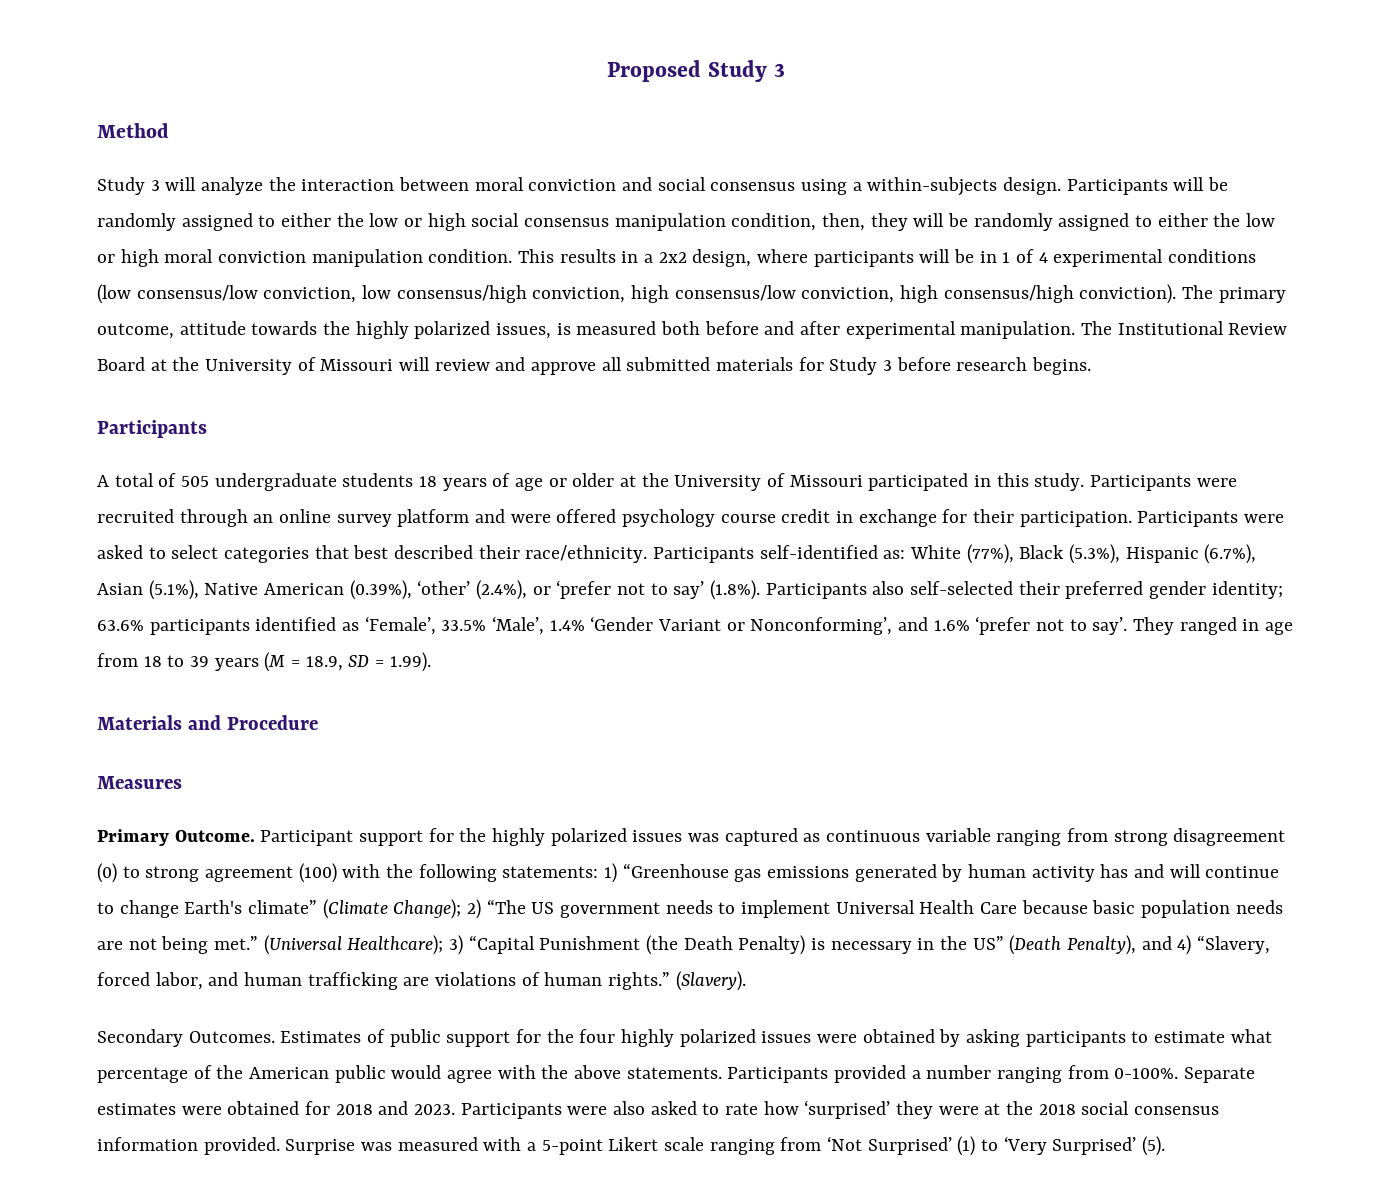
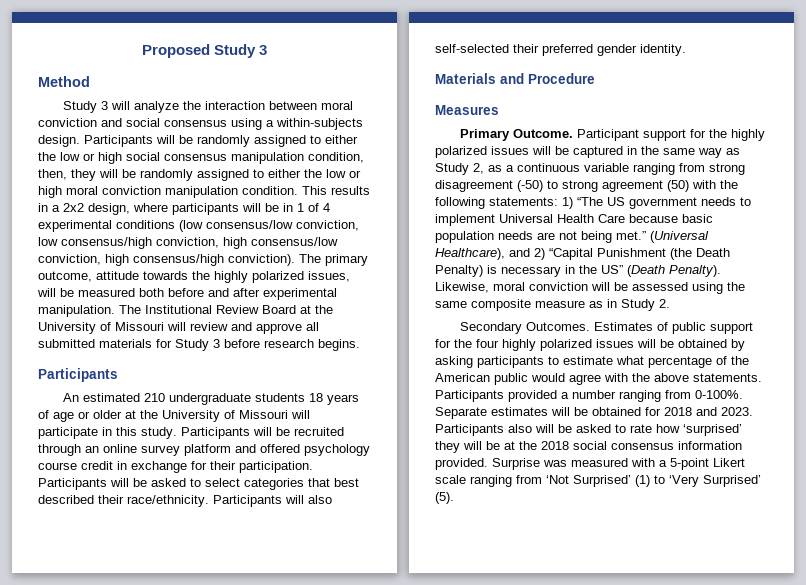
- The primary outcome, attitude towards the highly polarized issues, is measured both before and after experimental manipulation.
+ The primary outcome, attitude towards the highly polarized issues, will be measured both before and after experimental manipulation.
- A total of 505 undergraduate students 18 years of age or older at the University of Missouri participated in this study.
+ An estimated 210 undergraduate students 18 years of age or older at the University of Missouri will participate in this study.
- Participants were recruited through an online survey platform and were offered psychology course credit in exchange for their participation.
+ Participants will be recruited through an online survey platform and offered psychology course credit in exchange for their participation.
- Participants were asked to select categories that best described their race/ethnicity.
+ Participants will be asked to select categories that best described their race/ethnicity.
- Participants self-identified as: White (77%), Black (5.3%), Hispanic (6.7%), Asian (5.1%), Native American (0.39%), ‘other’ (2.4%), or ‘prefer not to say’ (1.8%). Participants also self-selected their preferred gender identity; 63.6% participants identified as ‘Female’, 33.5% ‘Male’, 1.4% ‘Gender Variant or Nonconforming’, and 1.6% ‘prefer not to say’. They ranged in age from 18 to 39 years (M = 18.9, SD = 1.99).
+ Participants will also self-selected their preferred gender identity.
- Participant support for the highly polarized issues was captured as continuous variable ranging from strong disagreement (0) to strong agreement (100) with the following statements: 1) “Greenhouse gas emissions generated by human activity has and will continue to change Earth's climate” (Climate Change); 2) “The US government needs to implement Universal Health Care because basic population needs are not being met.”
+ Participant support for the highly polarized issues will be captured in the same way as Study 2, as a continuous variable ranging from strong disagreement (-50) to strong agreement (50) with the following statements: 1) “The US government needs to implement Universal Health Care because basic population needs are not being met.”
- (Universal Healthcare); 3) “Capital Punishment (the Death Penalty) is necessary in the US” (Death Penalty), and 4) “Slavery, forced labor, and human trafficking are violations of human rights.” (Slavery).
+ (Universal Healthcare), and 2) “Capital Punishment (the Death Penalty) is necessary in the US” (Death Penalty). Likewise, moral conviction will be assessed using the same composite measure as in Study 2.
- Estimates of public support for the four highly polarized issues were obtained by asking participants to estimate what percentage of the American public would agree with the above statements.
+ Estimates of public support for the four highly polarized issues will be obtained by asking participants to estimate what percentage of the American public would agree with the above statements.
- Separate estimates were obtained for 2018 and 2023.
+ Separate estimates will be obtained for 2018 and 2023.
- Participants were also asked to rate how ‘surprised’ they were at the 2018 social consensus information provided.
+ Participants also will be asked to rate how ‘surprised’ they will be at the 2018 social consensus information provided.

